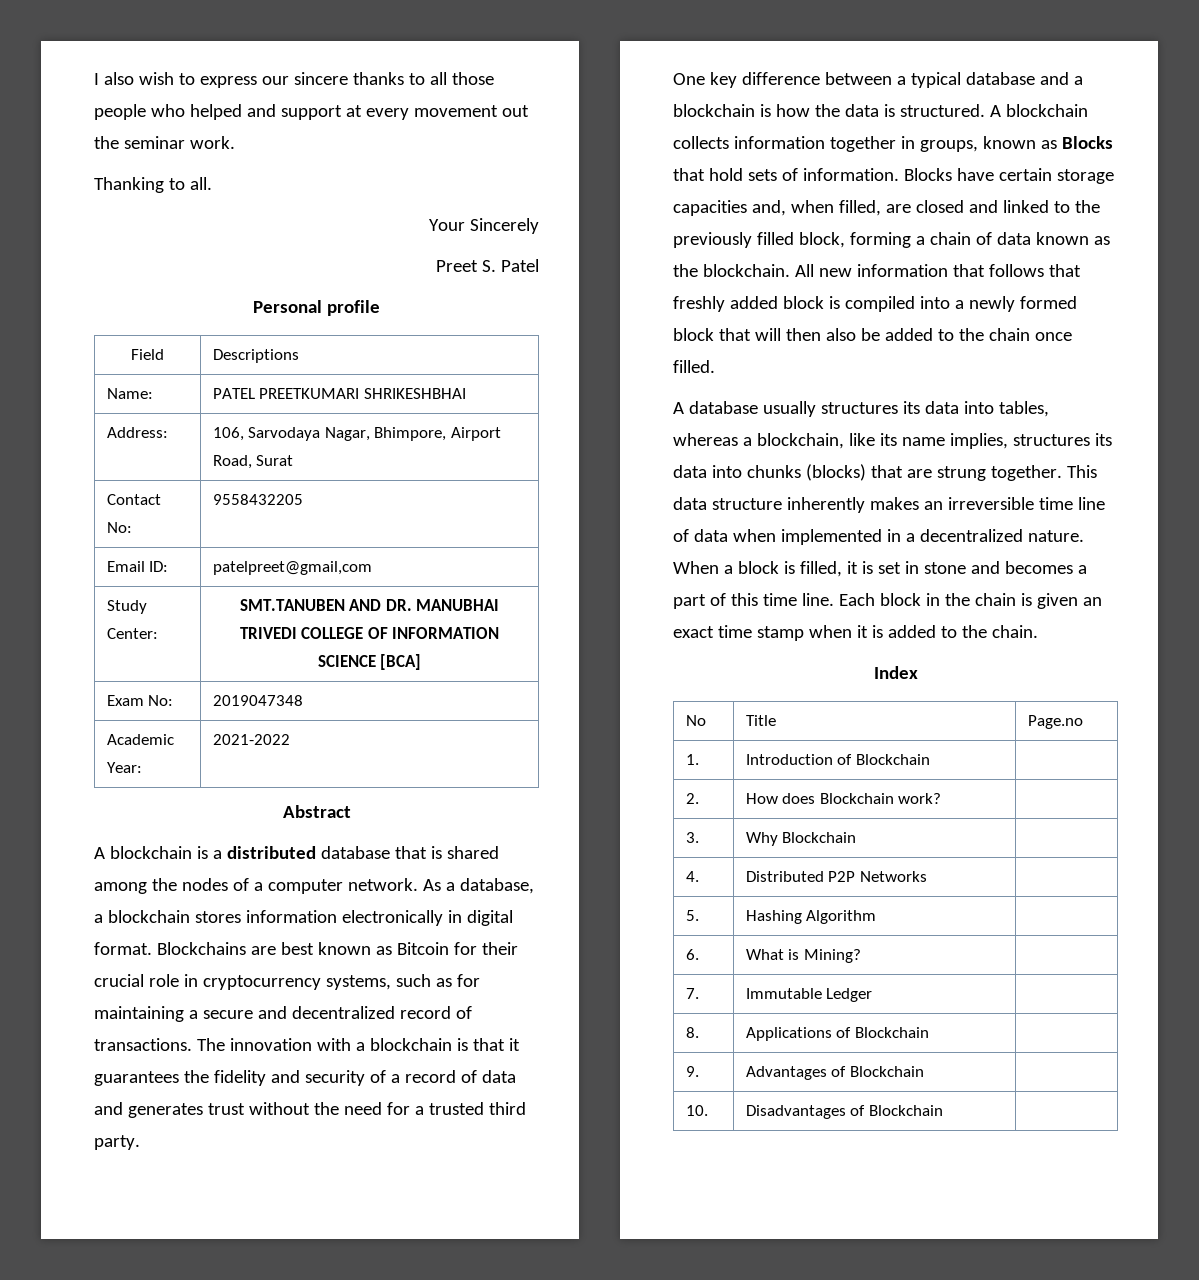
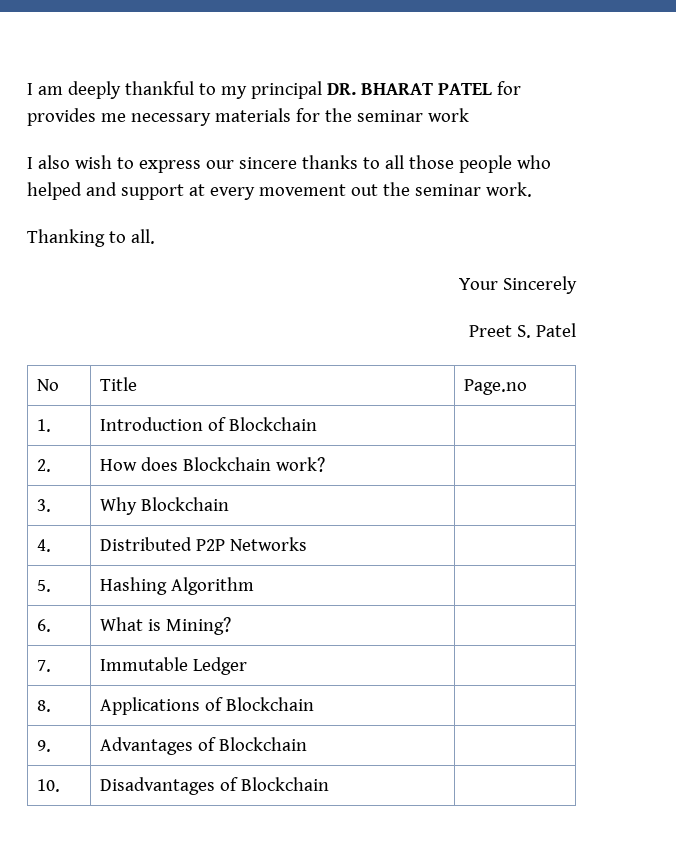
+ I am deeply thankful to my principal DR. BHARAT PATEL for provides me necessary materials for the seminar work
- Personal profile
- Field | Descriptions
- Name: | PATEL PREETKUMARI SHRIKESHBHAI
- Address: | 106, Sarvodaya Nagar, Bhimpore, Airport Road, Surat
- Contact No: | 9558432205
- Email ID: | patelpreet@gmail,com
- Study Center: | SMT.TANUBEN AND DR. MANUBHAI TRIVEDI COLLEGE OF INFORMATION SCIENCE [BCA]
- Exam No: | 2019047348
- Academic Year: | 2021-2022
- Abstract
- A blockchain is a distributed database that is shared among the nodes of a computer network. As a database, a blockchain stores information electronically in digital format. Blockchains are best known as Bitcoin for their crucial role in cryptocurrency systems, such as for maintaining a secure and decentralized record of transactions. The innovation with a blockchain is that it guarantees the fidelity and security of a record of data and generates trust without the need for a trusted third party.
- One key difference between a typical database and a blockchain is how the data is structured. A blockchain collects information together in groups, known as Blocks that hold sets of information. Blocks have certain storage capacities and, when filled, are closed and linked to the previously filled block, forming a chain of data known as the blockchain. All new information that follows that freshly added block is compiled into a newly formed block that will then also be added to the chain once filled.
- A database usually structures its data into tables, whereas a blockchain, like its name implies, structures its data into chunks (blocks) that are strung together. This data structure inherently makes an irreversible time line of data when implemented in a decentralized nature. When a block is filled, it is set in stone and becomes a part of this time line. Each block in the chain is given an exact time stamp when it is added to the chain.
- Index

